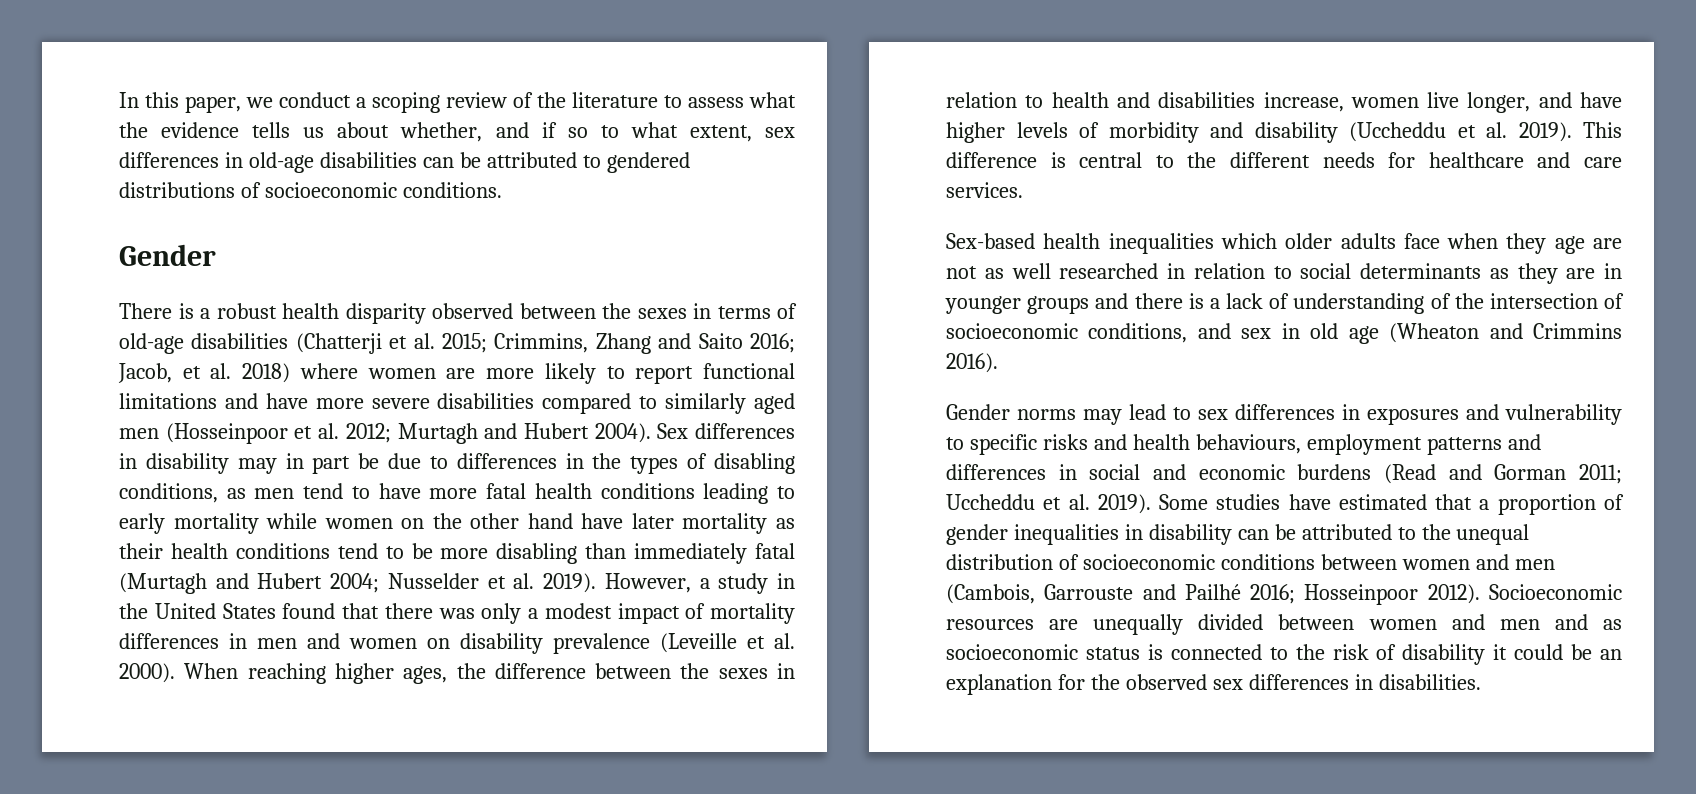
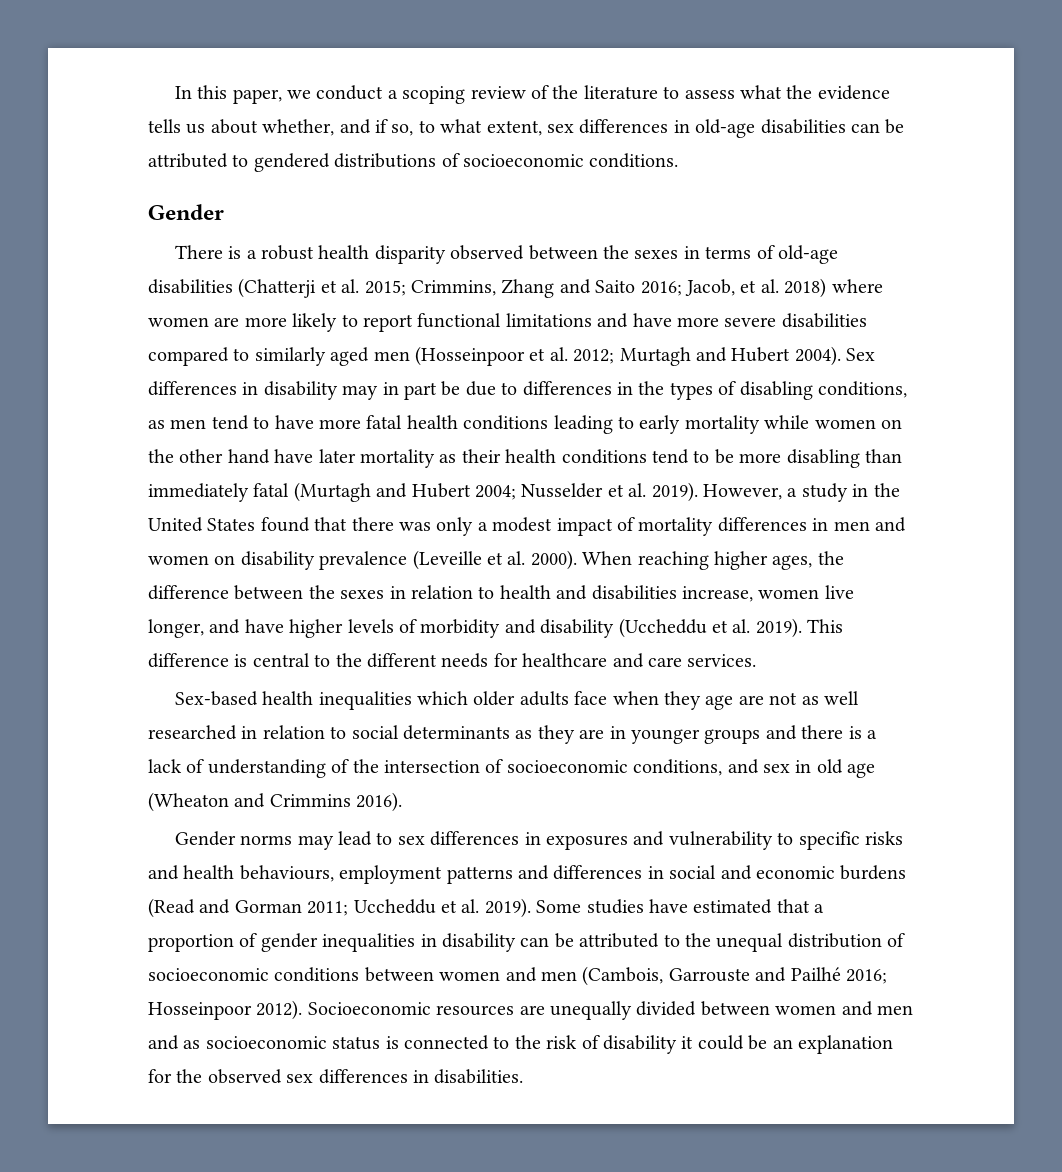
- In this paper, we conduct a scoping review of the literature to assess what the evidence tells us about whether, and if so to what extent, sex differences in old-age disabilities can be attributed to gendered distributions of socioeconomic conditions.
+ In this paper, we conduct a scoping review of the literature to assess what the evidence tells us about whether, and if so, to what extent, sex differences in old-age disabilities can be attributed to gendered distributions of socioeconomic conditions.

